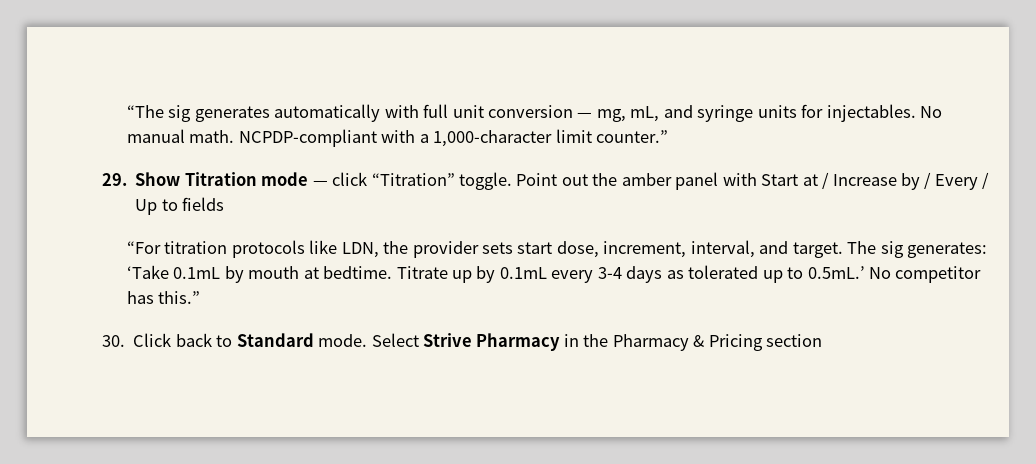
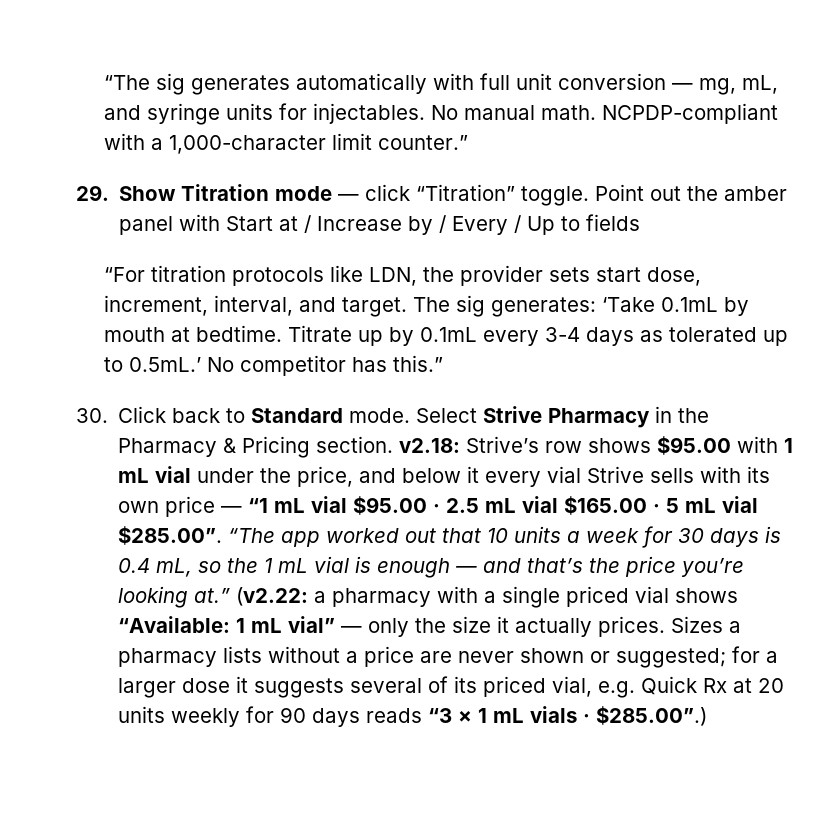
- Select Strive Pharmacy in the Pharmacy & Pricing section
+ Select Strive Pharmacy in the Pharmacy & Pricing section. v2.18: Strive’s row shows $95.00 with 1 mL vial under the price, and below it every vial Strive sells with its own price — “1 mL vial $95.00 · 2.5 mL vial $165.00 · 5 mL vial $285.00”. “The app worked out that 10 units a week for 30 days is 0.4 mL, so the 1 mL vial is enough — and that’s the price you’re looking at.” (v2.22: a pharmacy with a single priced vial shows “Available: 1 mL vial” — only the size it actually prices. Sizes a pharmacy lists without a price are never shown or suggested; for a larger dose it suggests several of its priced vial, e.g. Quick Rx at 20 units weekly for 90 days reads “3 × 1 mL vials · $285.00”.)

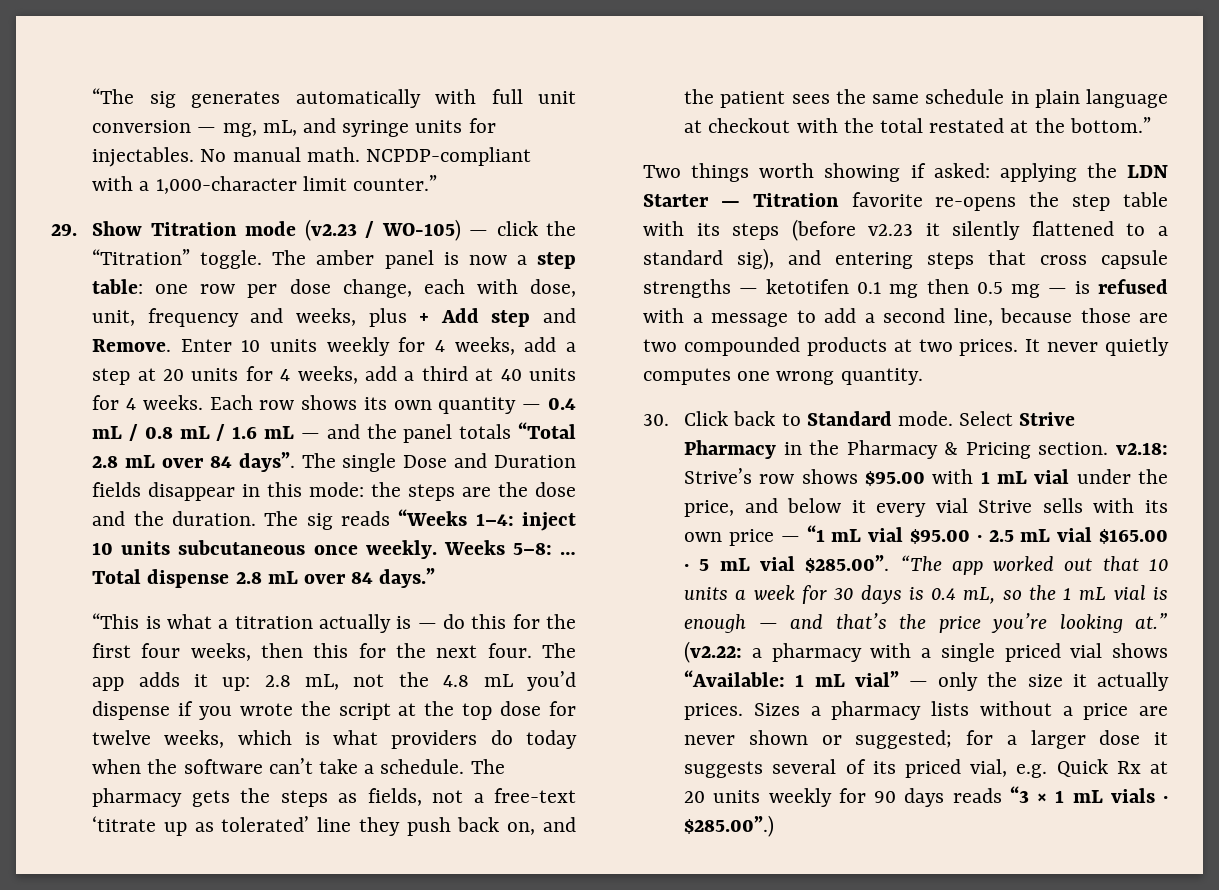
- 29. Show Titration mode — click “Titration” toggle.
+ 29. Show Titration mode (v2.23 / WO-105) — click the “Titration” toggle.
- Point out the amber panel with Start at / Increase by / Every / Up to fields
- “For titration protocols like LDN, the provider sets start dose, increment, interval, and target. The sig generates: ‘Take 0.1mL by mouth at bedtime. Titrate up by 0.1mL every 3-4 days as tolerated up to 0.5mL.’ No competitor has this.”
+ The amber panel is now a step table: one row per dose change, each with dose, unit, frequency and weeks, plus + Add step and Remove. Enter 10 units weekly for 4 weeks, add a step at 20 units for 4 weeks, add a third at 40 units for 4 weeks. Each row shows its own quantity — 0.4 mL / 0.8 mL / 1.6 mL — and the panel totals “Total 2.8 mL over 84 days”. The single Dose and Duration fields disappear in this mode: the steps are the dose and the duration. The sig reads “Weeks 1–4: inject 10 units subcutaneous once weekly. Weeks 5–8: … Total dispense 2.8 mL over 84 days.”
+ “This is what a titration actually is — do this for the first four weeks, then this for the next four. The app adds it up: 2.8 mL, not the 4.8 mL you’d dispense if you wrote the script at the top dose for twelve weeks, which is what providers do today when the software can’t take a schedule. The pharmacy gets the steps as fields, not a free-text ‘titrate up as tolerated’ line they push back on, and the patient sees the same schedule in plain language at checkout with the total restated at the bottom.”
+ Two things worth showing if asked: applying the LDN Starter — Titration favorite re-opens the step table with its steps (before v2.23 it silently flattened to a standard sig), and entering steps that cross capsule strengths — ketotifen 0.1 mg then 0.5 mg — is refused with a message to add a second line, because those are two compounded products at two prices. It never quietly computes one wrong quantity.

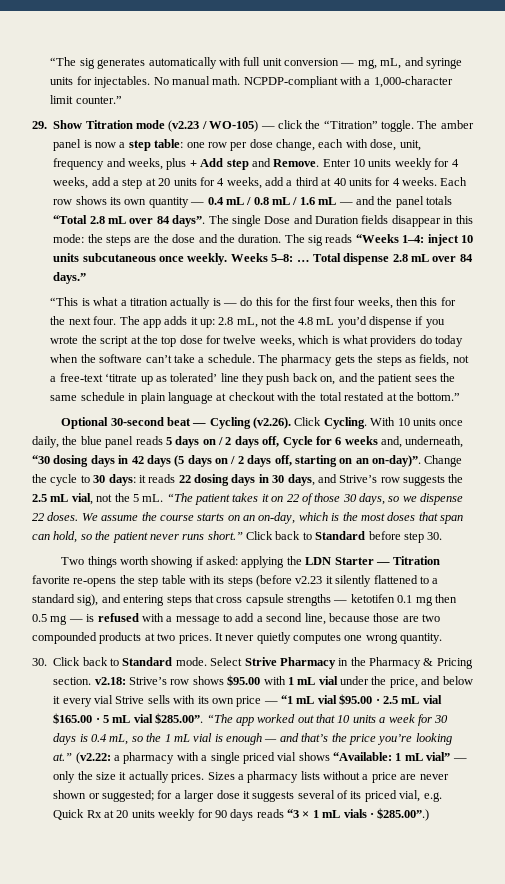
+ Optional 30-second beat — Cycling (v2.26). Click Cycling. With 10 units once daily, the blue panel reads 5 days on / 2 days off, Cycle for 6 weeks and, underneath, “30 dosing days in 42 days (5 days on / 2 days off, starting on an on-day)”. Change the cycle to 30 days: it reads 22 dosing days in 30 days, and Strive’s row suggests the 2.5 mL vial, not the 5 mL. “The patient takes it on 22 of those 30 days, so we dispense 22 doses. We assume the course starts on an on-day, which is the most doses that span can hold, so the patient never runs short.” Click back to Standard before step 30.

